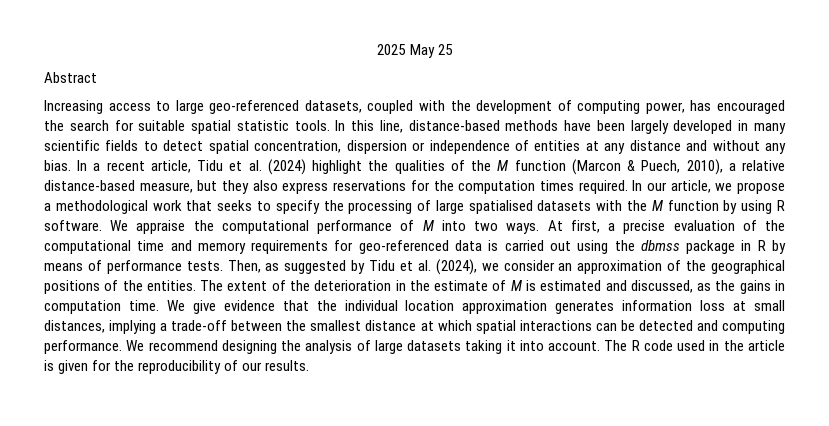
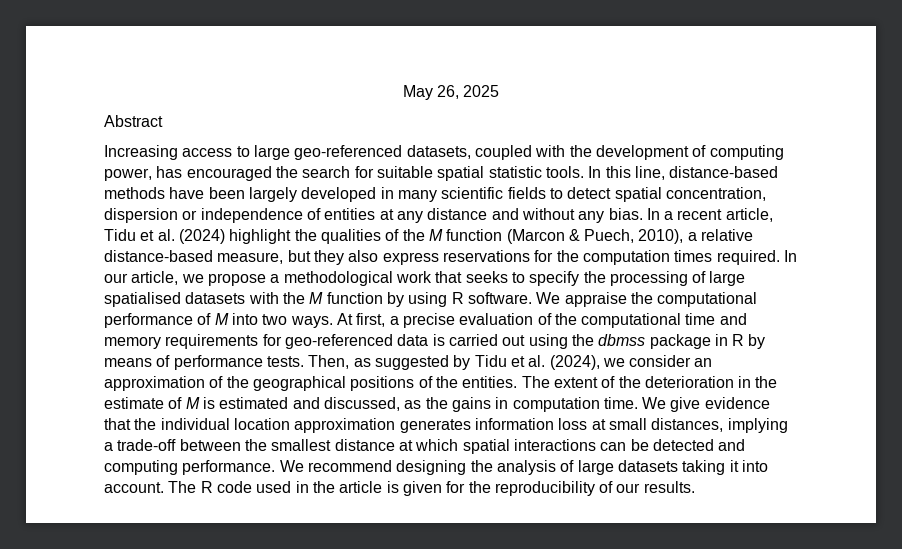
- 2025 May 25
+ May 26, 2025

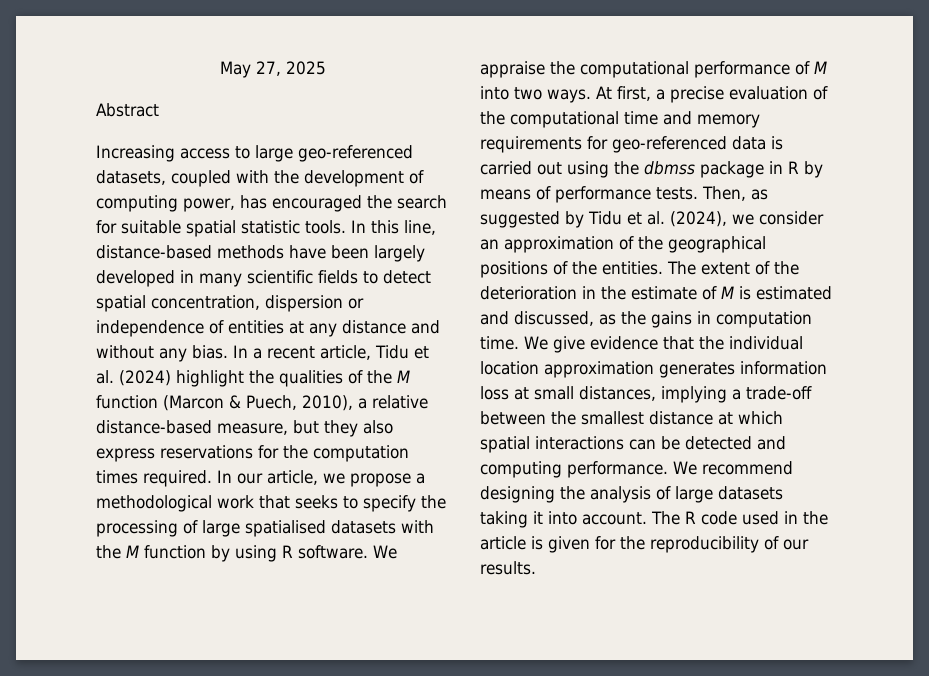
- May 26, 2025
+ May 27, 2025

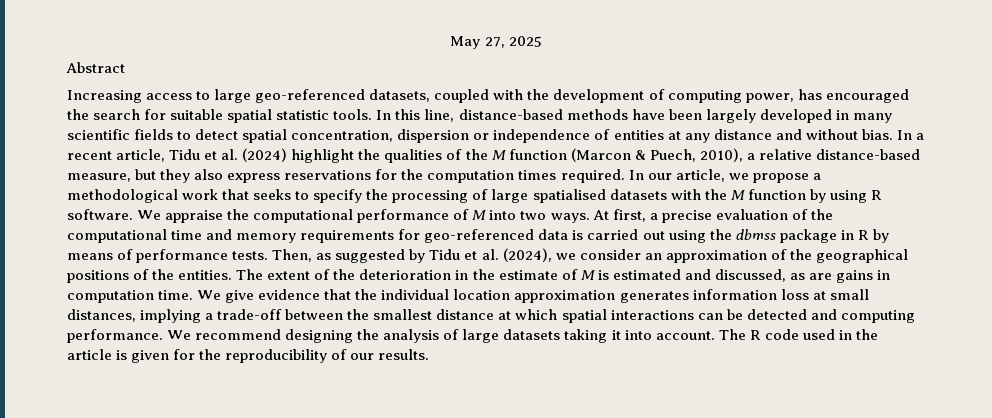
- In this line, distance-based methods have been largely developed in many scientific fields to detect spatial concentration, dispersion or independence of entities at any distance and without any bias.
+ In this line, distance-based methods have been largely developed in many scientific fields to detect spatial concentration, dispersion or independence of entities at any distance and without bias.
- The extent of the deterioration in the estimate of M is estimated and discussed, as the gains in computation time.
+ The extent of the deterioration in the estimate of M is estimated and discussed, as are gains in computation time.

